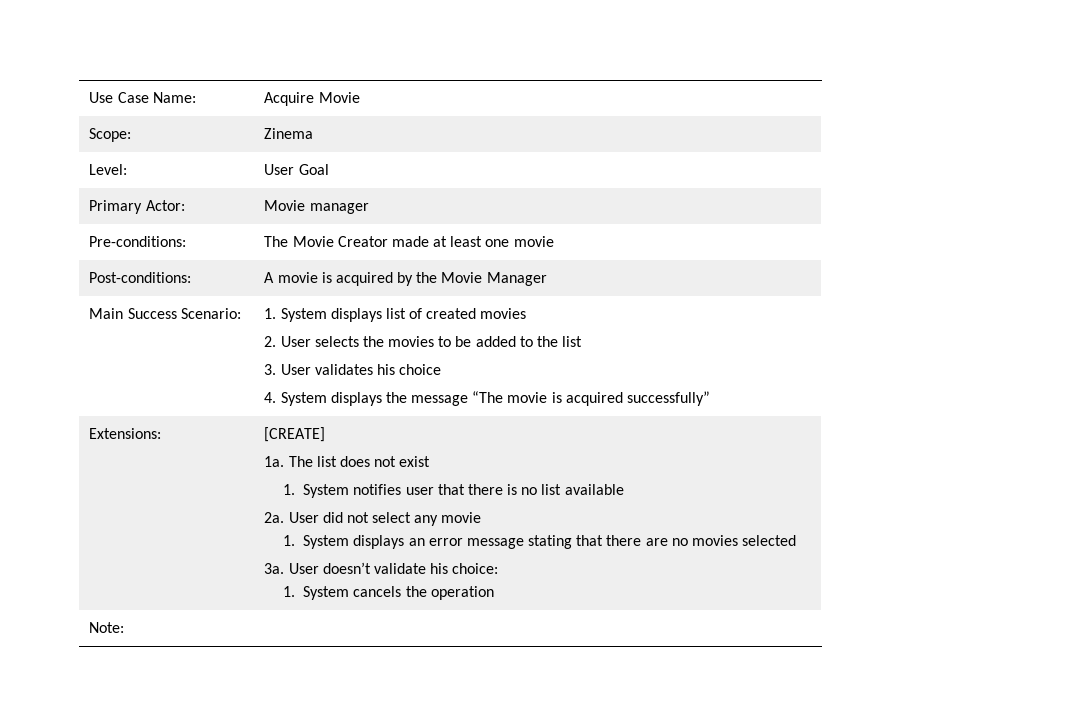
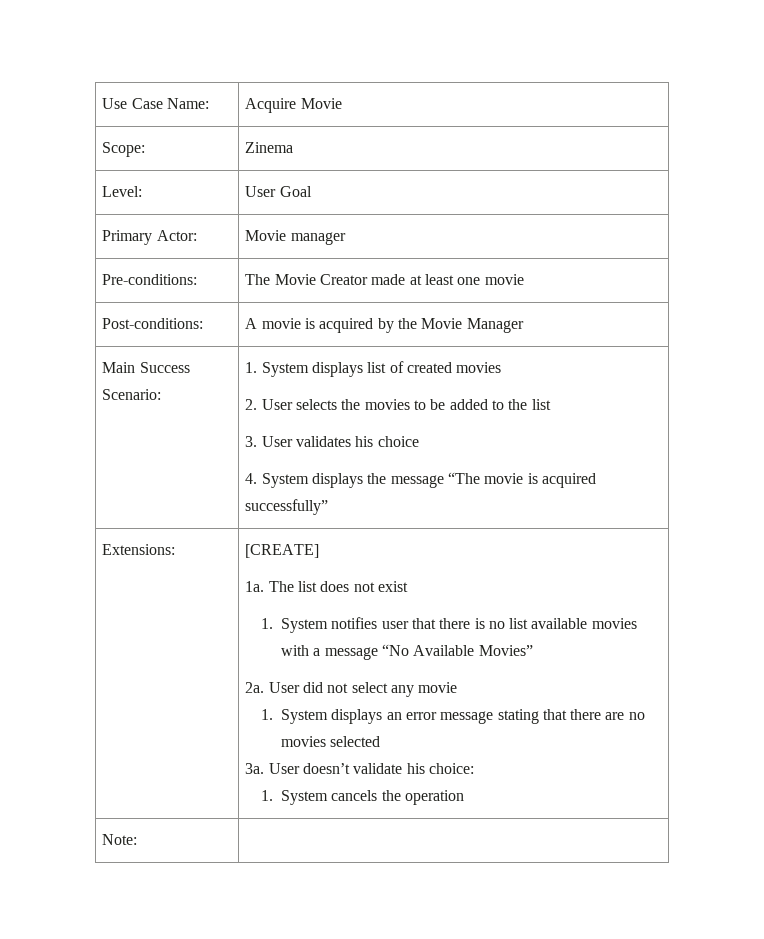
- 1. System notifies user that there is no list available
+ 1. System notifies user that there is no list available movies with a message “No Available Movies”

